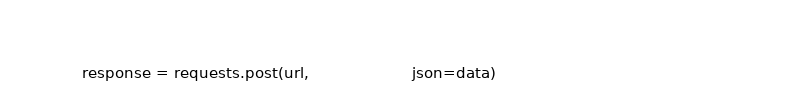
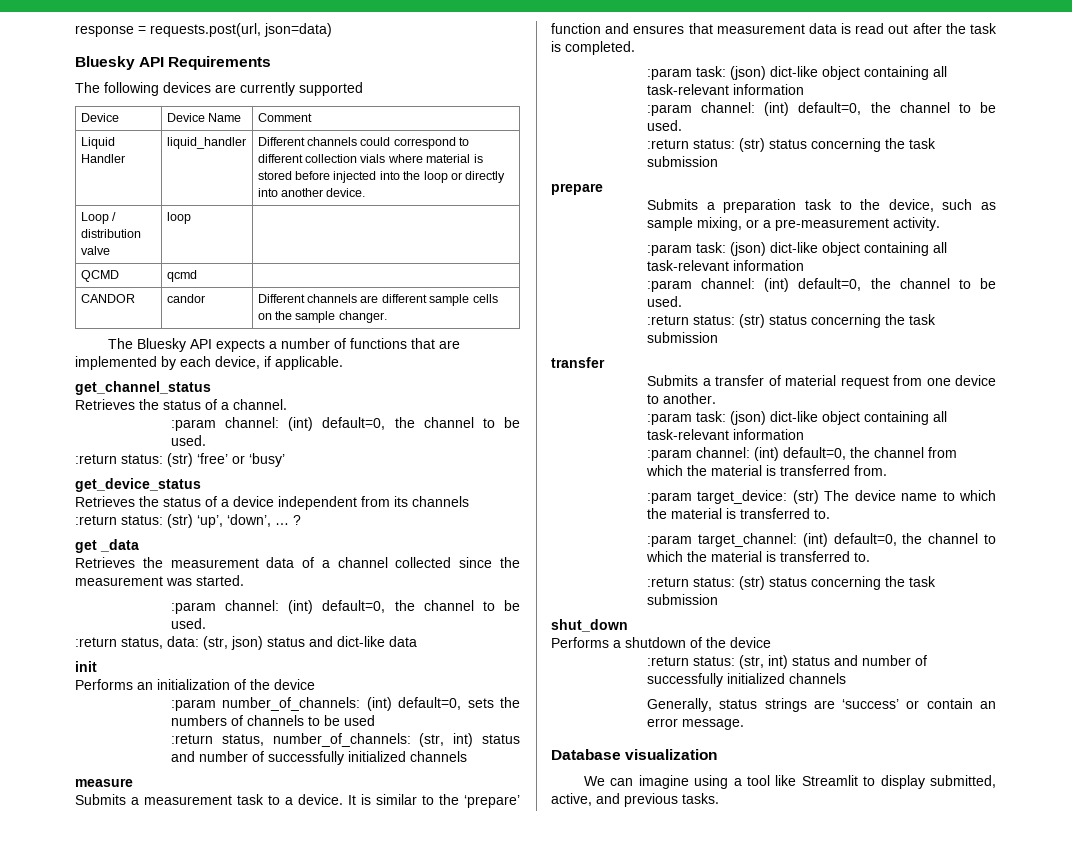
+ Bluesky API Requirements
+ The following devices are currently supported
+ Device | Device Name | Comment
+ Liquid Handler | liquid_handler | Different channels could correspond to different collection vials where material is stored before injected into the loop or directly into another device.
+ Loop / distribution valve | loop |
+ QCMD | qcmd |
+ CANDOR | candor | Different channels are different sample cells on the sample changer.
+ The Bluesky API expects a number of functions that are implemented by each device, if applicable.
+ get_channel_status
+ Retrieves the status of a channel.
+ :param channel: (int) default=0, the channel to be used.
+ :return status: (str) ‘free’ or ‘busy’
+ get_device_status
+ Retrieves the status of a device independent from its channels
+ :return status: (str) ‘up’, ‘down’, … ?
+ get _data
+ Retrieves the measurement data of a channel collected since the measurement was started.
+ :param channel: (int) default=0, the channel to be used.
+ :return status, data: (str, json) status and dict-like data
+ init
+ Performs an initialization of the device
+ :param number_of_channels: (int) default=0, sets the numbers of channels to be used
+ :return status, number_of_channels: (str, int) status and number of successfully initialized channels
+ measure
+ Submits a measurement task to a device. It is similar to the ‘prepare’ function and ensures that measurement data is read out after the task is completed.
+ :param task: (json) dict-like object containing all task-relevant information
+ :param channel: (int) default=0, the channel to be used.
+ :return status: (str) status concerning the task submission
+ prepare
+ Submits a preparation task to the device, such as sample mixing, or a pre-measurement activity.
+ :param task: (json) dict-like object containing all task-relevant information
+ :param channel: (int) default=0, the channel to be used.
+ :return status: (str) status concerning the task submission
+ transfer
+ Submits a transfer of material request from one device to another.
+ :param task: (json) dict-like object containing all task-relevant information
+ :param channel: (int) default=0, the channel from which the material is transferred from.
+ :param target_device: (str) The device name to which the material is transferred to.
+ :param target_channel: (int) default=0, the channel to which the material is transferred to.
+ :return status: (str) status concerning the task submission
+ shut_down
+ Performs a shutdown of the device
+ :return status: (str, int) status and number of successfully initialized channels
+ Generally, status strings are ‘success’ or contain an error message.
+ Database visualization
+ We can imagine using a tool like Streamlit to display submitted, active, and previous tasks.

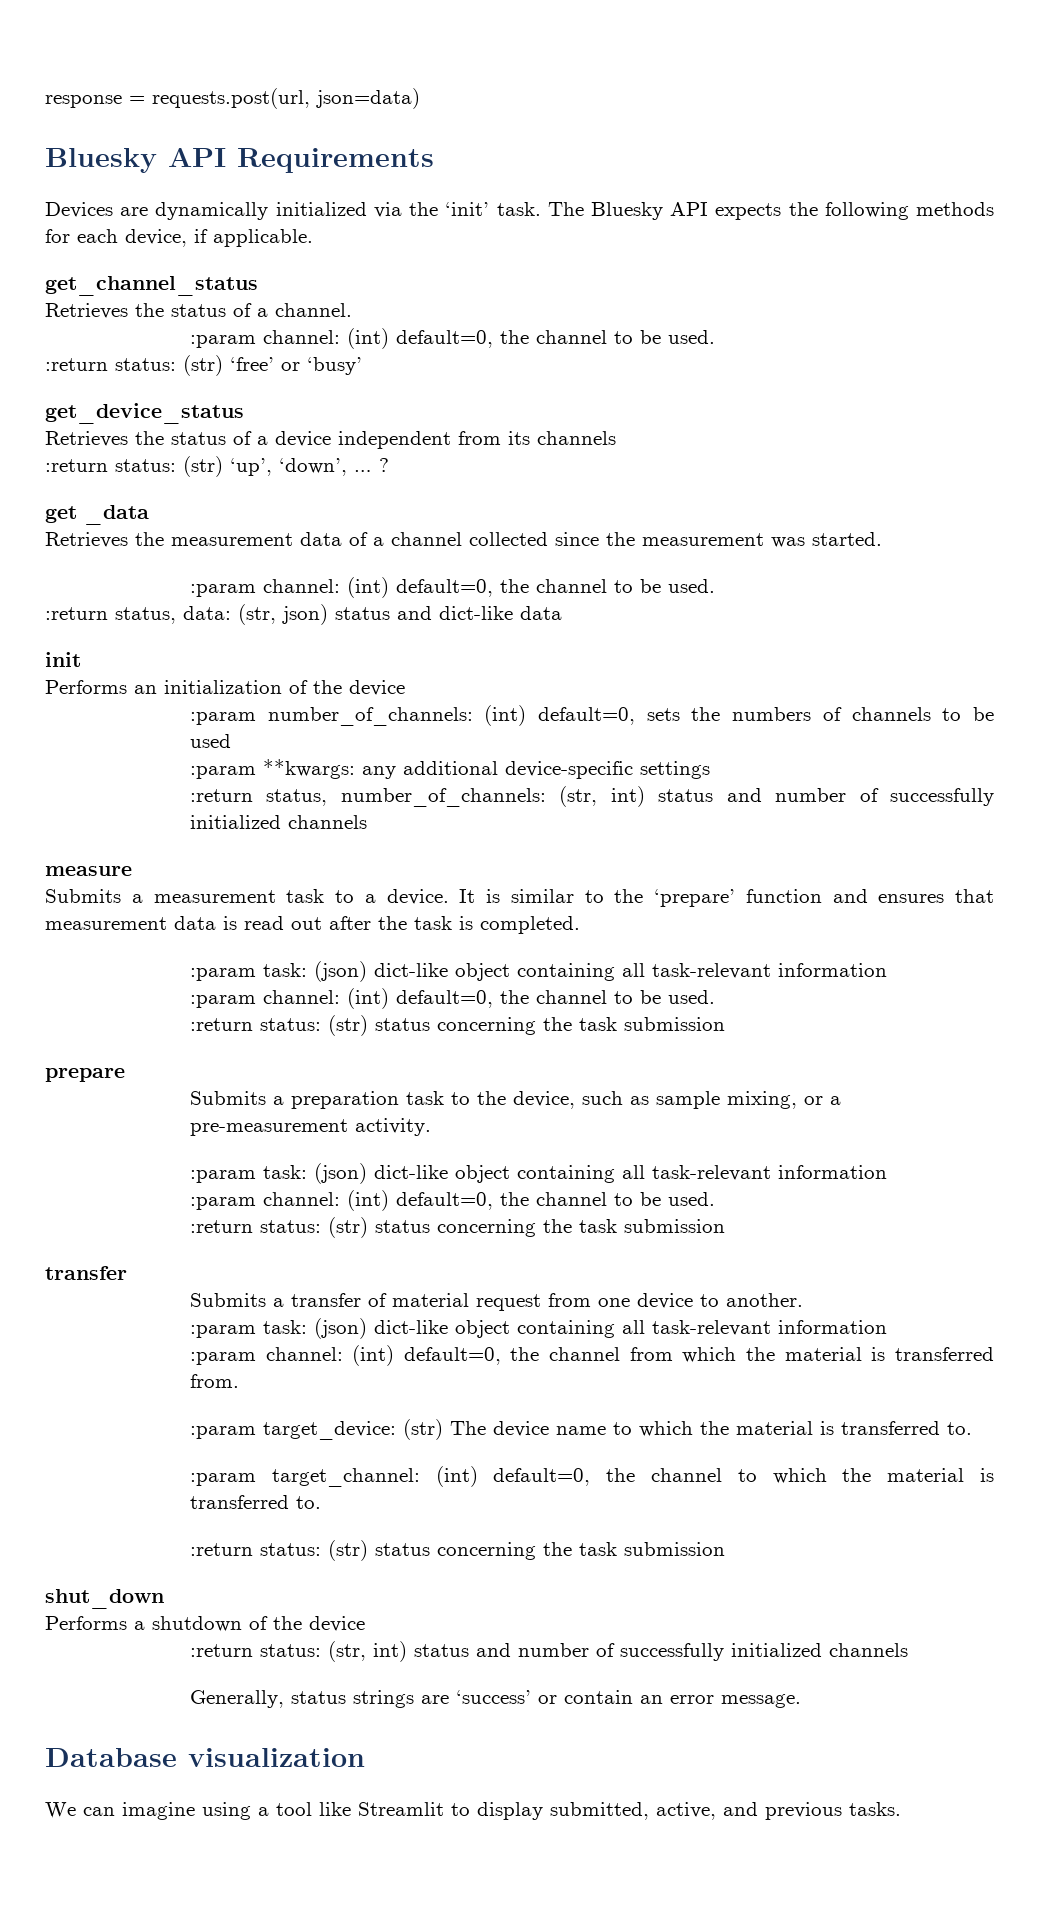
- The following devices are currently supported
- Device | Device Name | Comment
- Liquid Handler | liquid_handler | Different channels could correspond to different collection vials where material is stored before injected into the loop or directly into another device.
- Loop / distribution valve | loop |
- QCMD | qcmd |
- CANDOR | candor | Different channels are different sample cells on the sample changer.
- The Bluesky API expects a number of functions that are implemented by each device, if applicable.
+ Devices are dynamically initialized via the ‘init’ task. The Bluesky API expects the following methods for each device, if applicable.
+ :param **kwargs: any additional device-specific settings

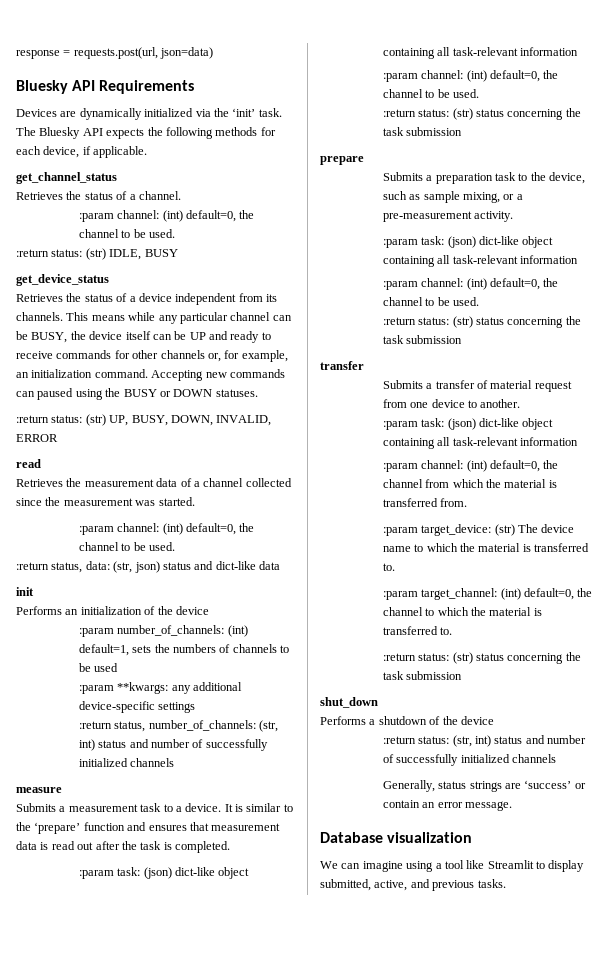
- :return status: (str) ‘free’ or ‘busy’
+ :return status: (str) IDLE, BUSY
- Retrieves the status of a device independent from its channels
- :return status: (str) ‘up’, ‘down’, … ?
- get _data
+ Retrieves the status of a device independent from its channels. This means while any particular channel can be BUSY, the device itself can be UP and ready to receive commands for other channels or, for example, an initialization command. Accepting new commands can paused using the BUSY or DOWN statuses.
+ :return status: (str) UP, BUSY, DOWN, INVALID, ERROR
+ read
- :param number_of_channels: (int) default=0, sets the numbers of channels to be used
+ :param number_of_channels: (int) default=1, sets the numbers of channels to be used

